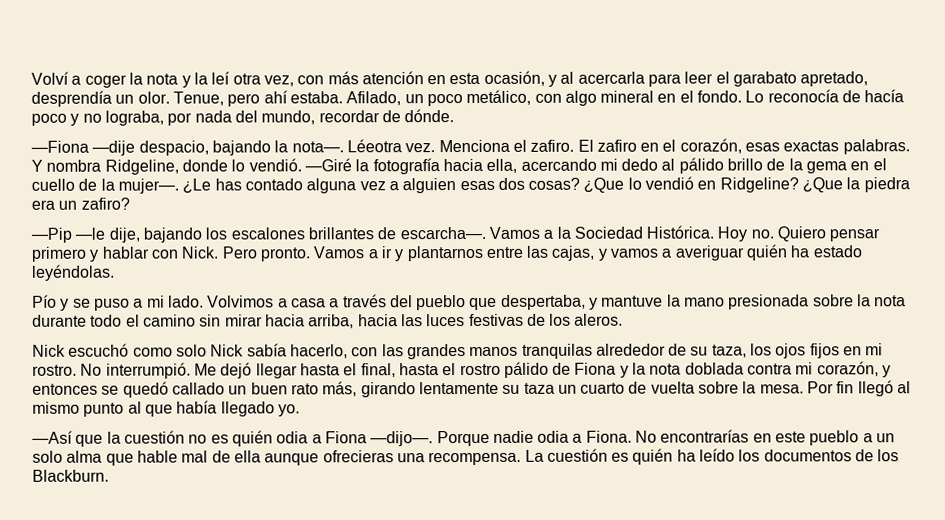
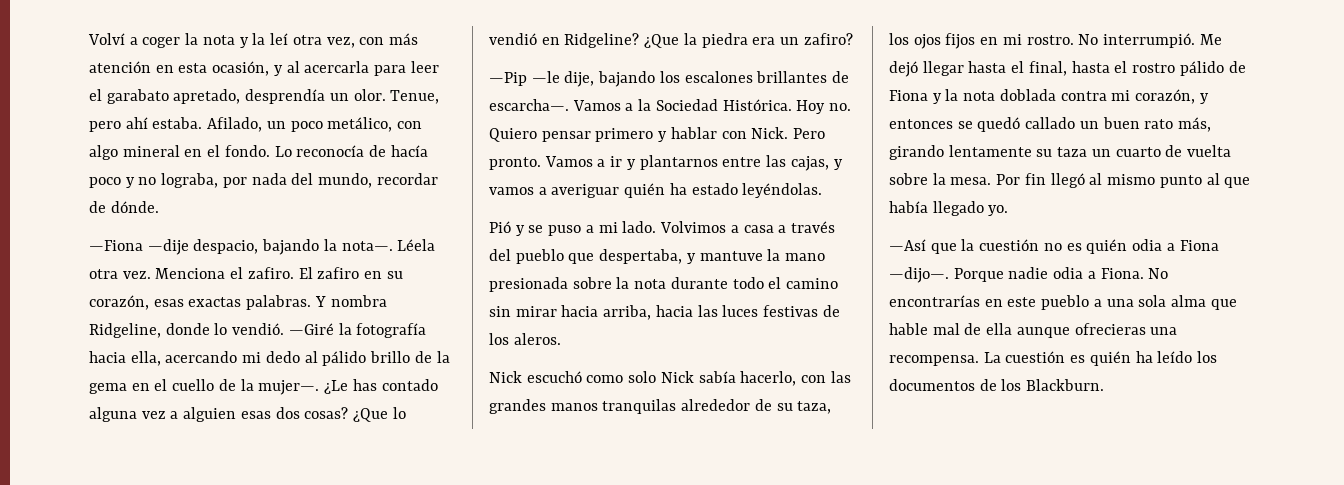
- Léeotra vez.
+ Léela otra vez.
- El zafiro en el corazón, esas exactas palabras.
+ El zafiro en su corazón, esas exactas palabras.
- Pío y se puso a mi lado.
+ Pió y se puso a mi lado.
- No encontrarías en este pueblo a un solo alma que hable mal de ella aunque ofrecieras una recompensa.
+ No encontrarías en este pueblo a una sola alma que hable mal de ella aunque ofrecieras una recompensa.

